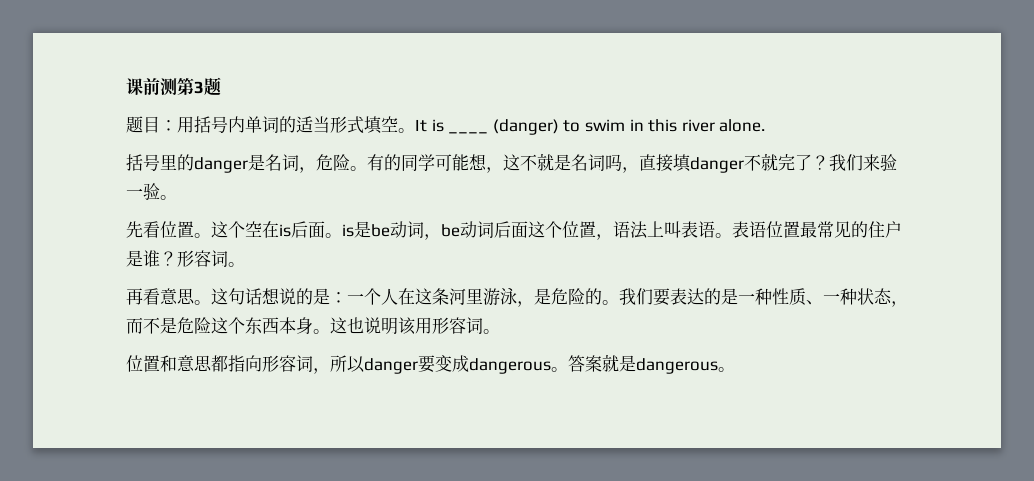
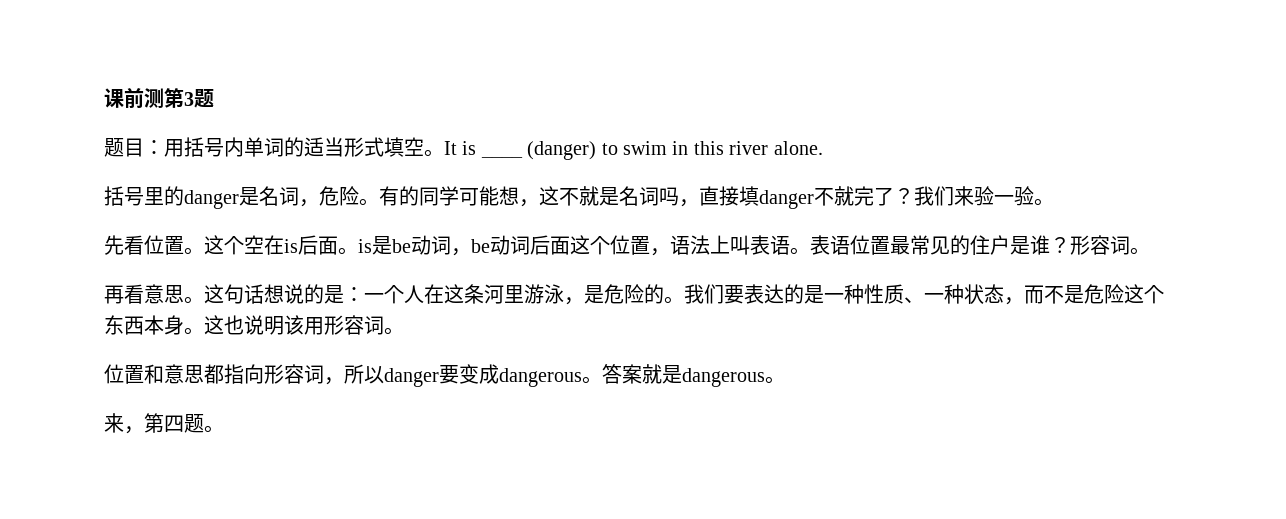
+ 来，第四题。

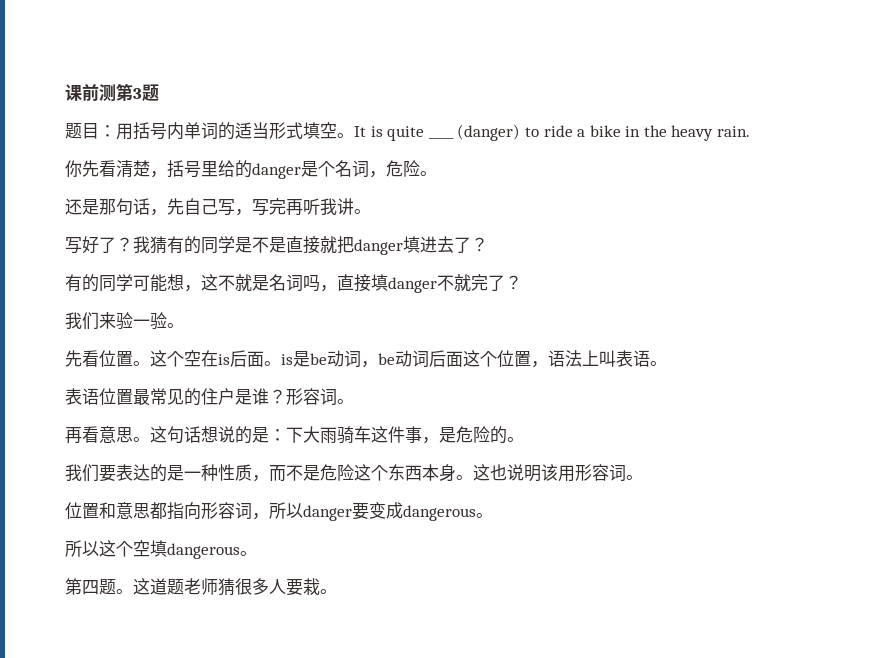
- It is ____ (danger) to swim in this river alone.
- 括号里的danger是名词，危险。有的同学可能想，这不就是名词吗，直接填danger不就完了？我们来验一验。
+ It is quite ____ (danger) to ride a bike in the heavy rain.
+ 你先看清楚，括号里给的danger是个名词，危险。
+ 还是那句话，先自己写，写完再听我讲。
+ 写好了？我猜有的同学是不是直接就把danger填进去了？
+ 有的同学可能想，这不就是名词吗，直接填danger不就完了？
+ 我们来验一验。
- 这个空在is后面。is是be动词，be动词后面这个位置，语法上叫表语。表语位置最常见的住户是谁？
+ 这个空在is后面。is是be动词，be动词后面这个位置，语法上叫表语。
+ 表语位置最常见的住户是谁？
- 这句话想说的是：一个人在这条河里游泳，是危险的。我们要表达的是一种性质、一种状态，而不是危险这个东西本身。
+ 这句话想说的是：下大雨骑车这件事，是危险的。
+ 我们要表达的是一种性质，而不是危险这个东西本身。
- 位置和意思都指向形容词，所以danger要变成dangerous。答案就是dangerous。
- 来，第四题。
+ 位置和意思都指向形容词，所以danger要变成dangerous。
+ 所以这个空填dangerous。
+ 第四题。
+ 这道题老师猜很多人要栽。

